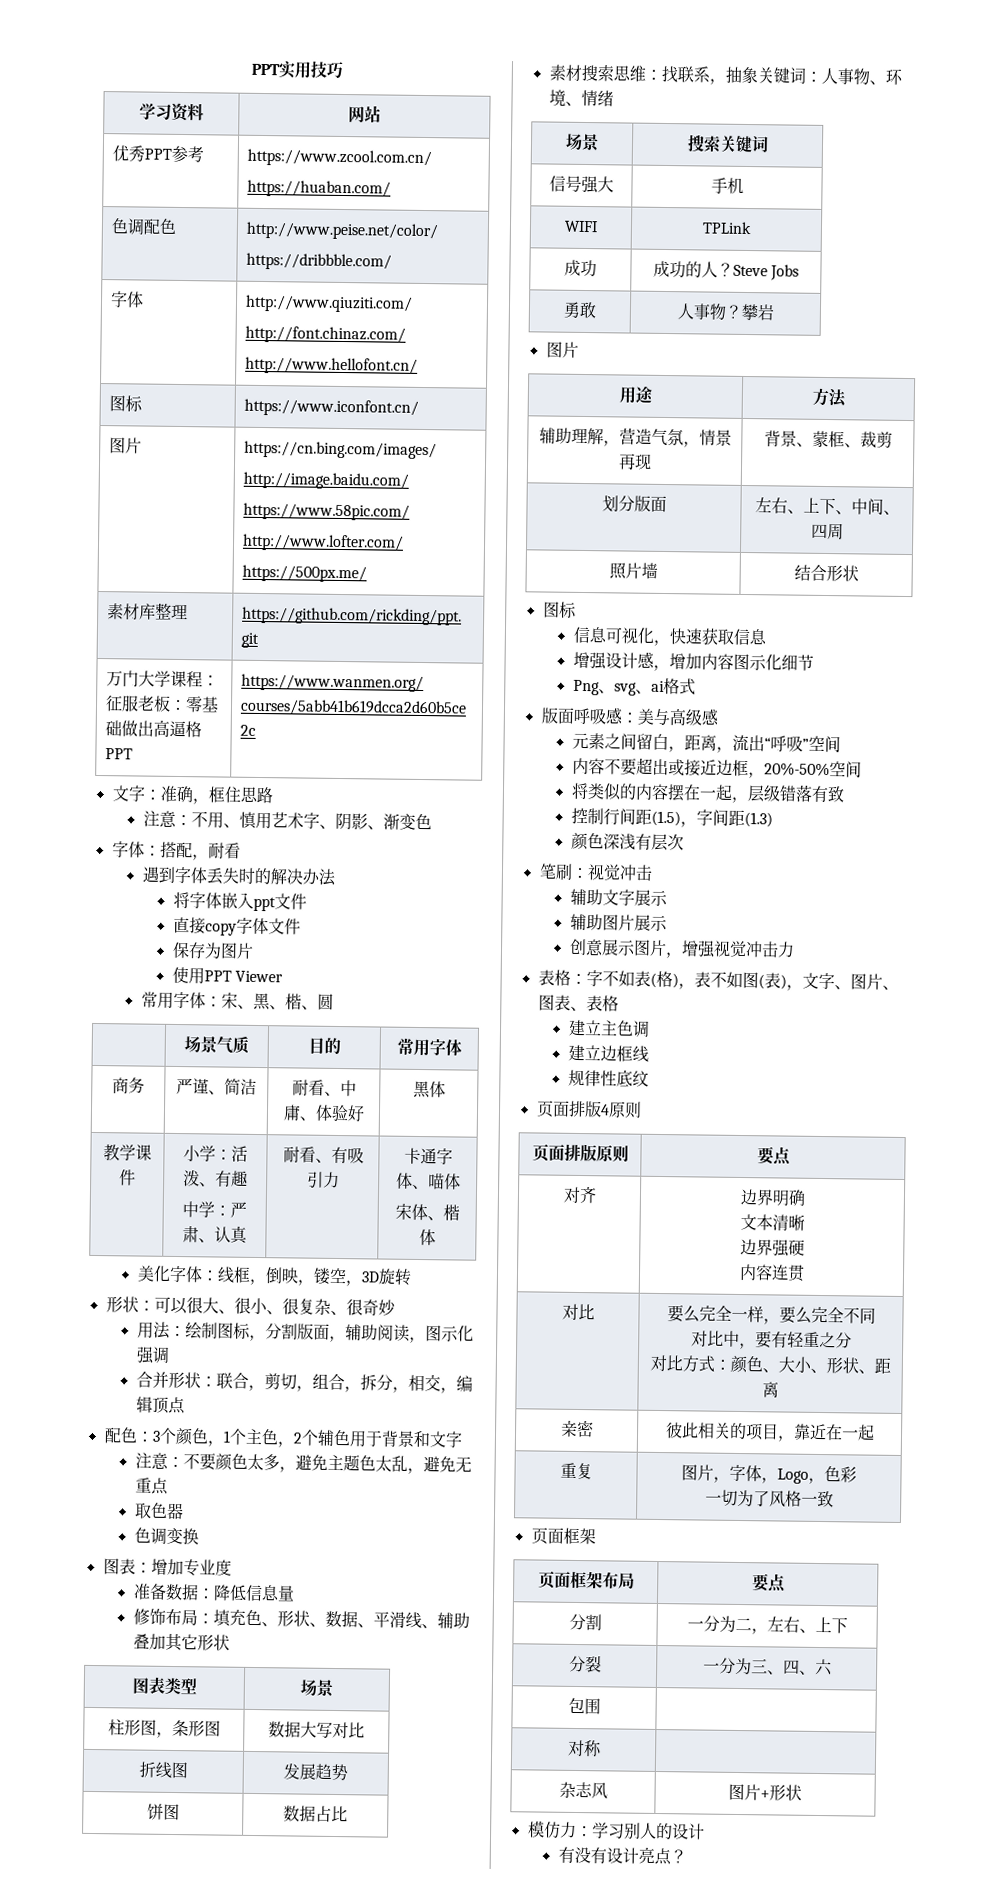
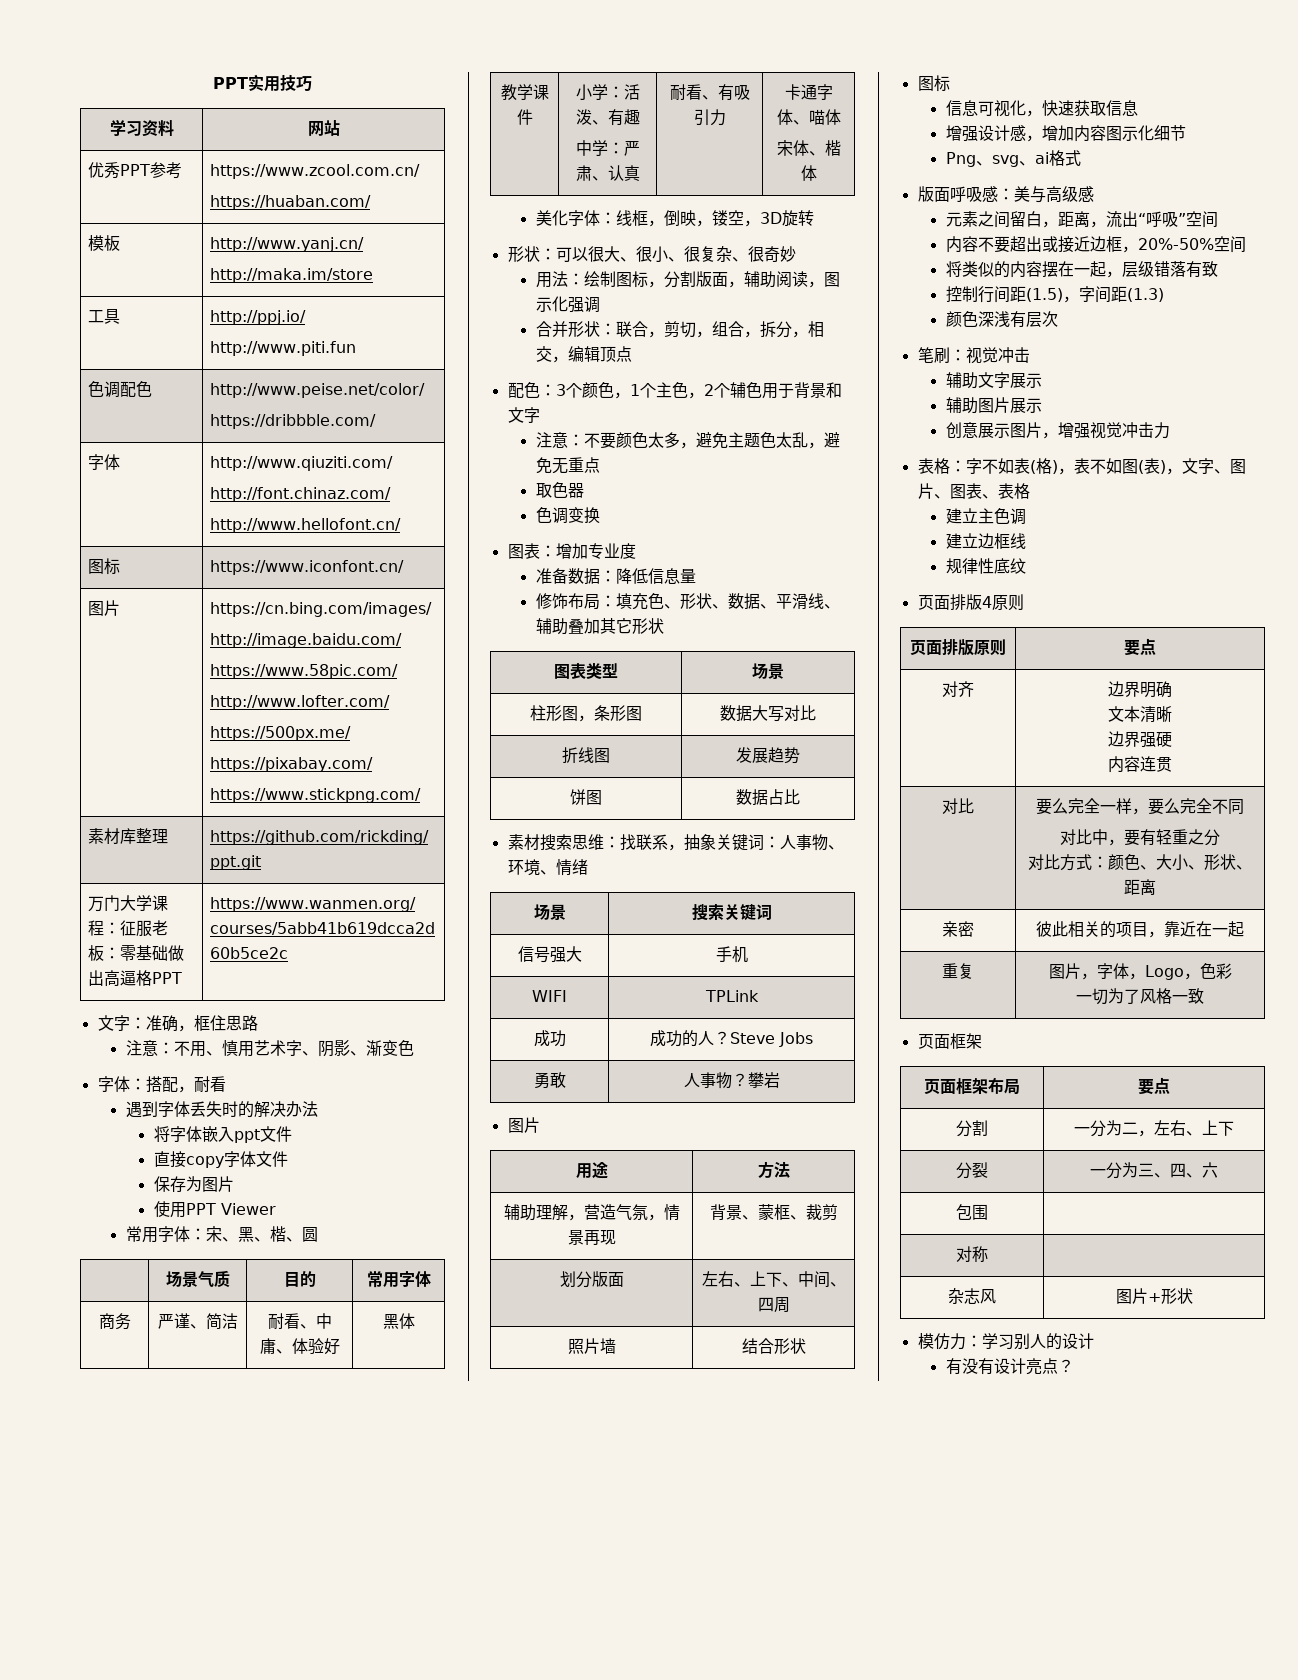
+ 模板 | http://www.yanj.cn/
+ http://maka.im/store
+ 工具 | http://ppj.io/
+ http://www.piti.fun
  图片 | https://cn.bing.com/images/
  http://image.baidu.com/
  https://www.58pic.com/
  http://www.lofter.com/
  https://500px.me/
+ https://pixabay.com/
+ https://www.stickpng.com/

